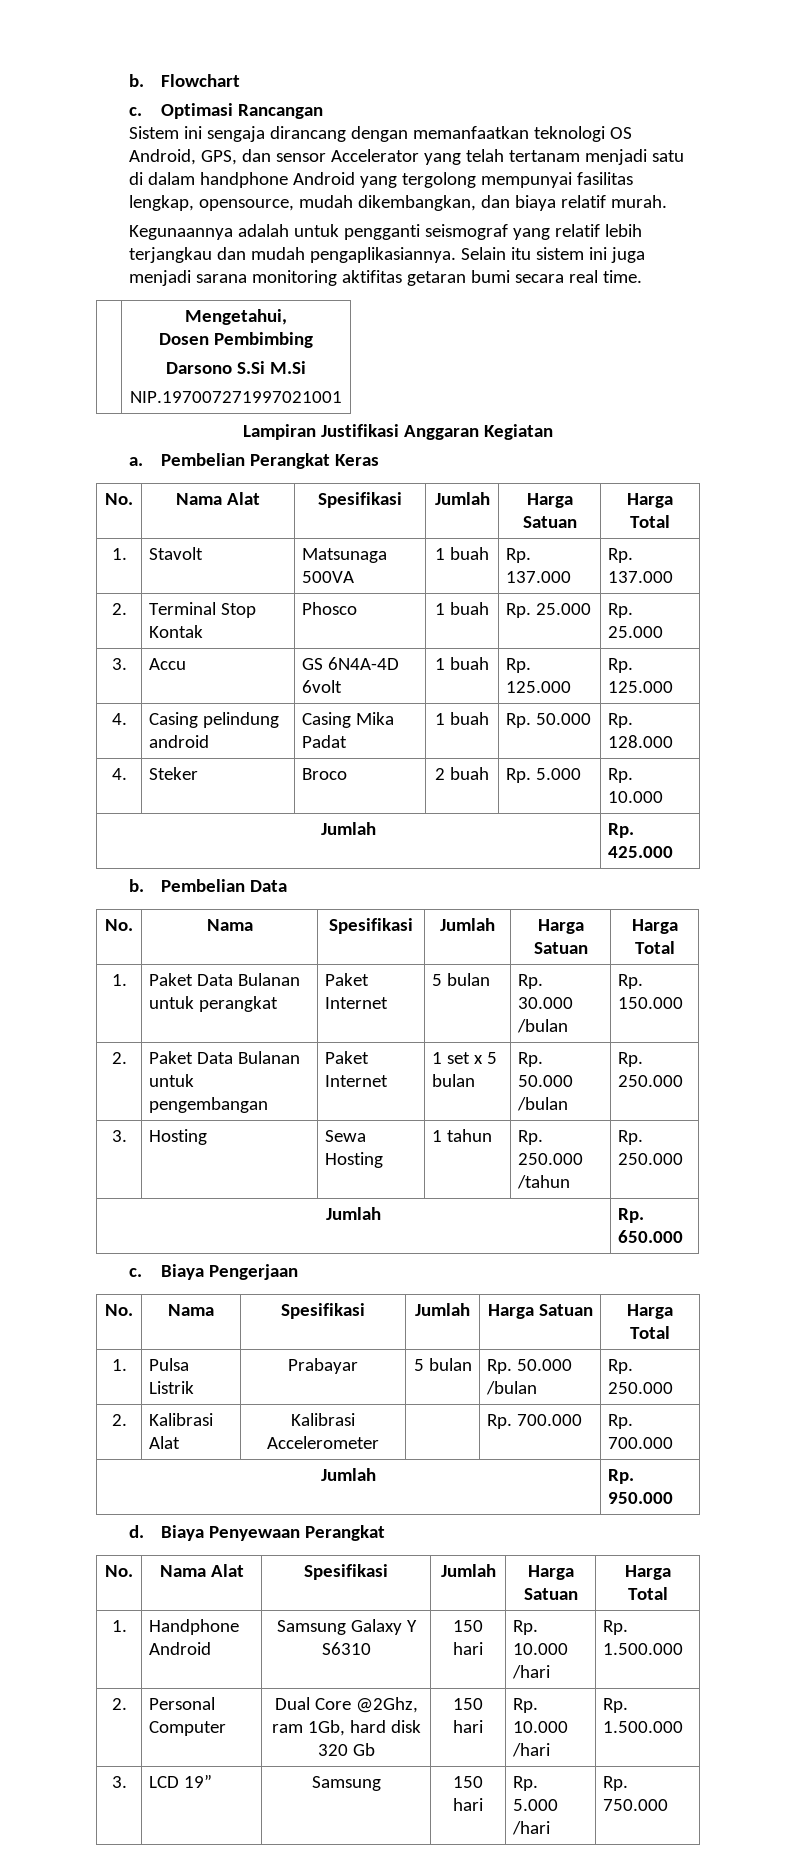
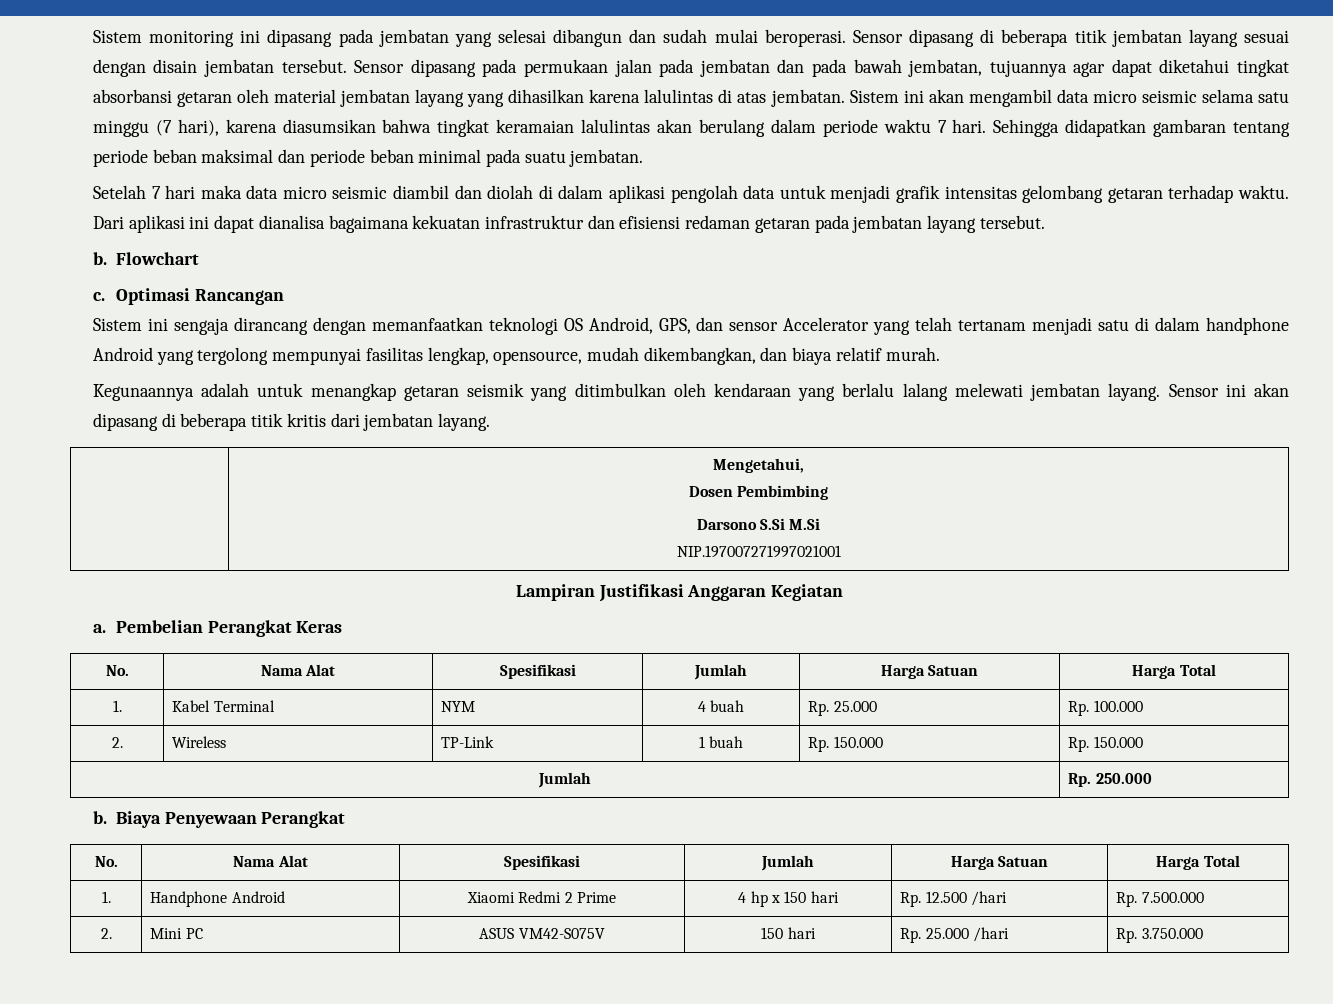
+ Sistem monitoring ini dipasang pada jembatan yang selesai dibangun dan sudah mulai beroperasi. Sensor dipasang di beberapa titik jembatan layang sesuai dengan disain jembatan tersebut. Sensor dipasang pada permukaan jalan pada jembatan dan pada bawah jembatan, tujuannya agar dapat diketahui tingkat absorbansi getaran oleh material jembatan layang yang dihasilkan karena lalulintas di atas jembatan. Sistem ini akan mengambil data micro seismic selama satu minggu (7 hari), karena diasumsikan bahwa tingkat keramaian lalulintas akan berulang dalam periode waktu 7 hari. Sehingga didapatkan gambaran tentang periode beban maksimal dan periode beban minimal pada suatu jembatan.
+ Setelah 7 hari maka data micro seismic diambil dan diolah di dalam aplikasi pengolah data untuk menjadi grafik intensitas gelombang getaran terhadap waktu. Dari aplikasi ini dapat dianalisa bagaimana kekuatan infrastruktur dan efisiensi redaman getaran pada jembatan layang tersebut.
- Kegunaannya adalah untuk pengganti seismograf yang relatif lebih terjangkau dan mudah pengaplikasiannya. Selain itu sistem ini juga menjadi sarana monitoring aktifitas getaran bumi secara real time.
+ Kegunaannya adalah untuk menangkap getaran seismik yang ditimbulkan oleh kendaraan yang berlalu lalang melewati jembatan layang. Sensor ini akan dipasang di beberapa titik kritis dari jembatan layang.
- 1. | Stavolt | Matsunaga 500VA | 1 buah | Rp. 137.000 | Rp. 137.000
- 2. | Terminal Stop Kontak | Phosco | 1 buah | Rp. 25.000 | Rp. 25.000
- 3. | Accu | GS 6N4A-4D 6volt | 1 buah | Rp. 125.000 | Rp. 125.000
- 4. | Casing pelindung android | Casing Mika Padat | 1 buah | Rp. 50.000 | Rp. 128.000
- 4. | Steker | Broco | 2 buah | Rp. 5.000 | Rp. 10.000
- Jumlah | Rp. 425.000
- b. Pembelian Data
- No. | Nama | Spesifikasi | Jumlah | Harga Satuan | Harga Total
- 1. | Paket Data Bulanan untuk perangkat | Paket Internet | 5 bulan | Rp. 30.000 /bulan | Rp. 150.000
- 2. | Paket Data Bulanan untuk pengembangan | Paket Internet | 1 set x 5 bulan | Rp. 50.000 /bulan | Rp. 250.000
- 3. | Hosting | Sewa Hosting | 1 tahun | Rp. 250.000 /tahun | Rp. 250.000
- Jumlah | Rp. 650.000
- c. Biaya Pengerjaan
- No. | Nama | Spesifikasi | Jumlah | Harga Satuan | Harga Total
- 1. | Pulsa Listrik | Prabayar | 5 bulan | Rp. 50.000 /bulan | Rp. 250.000
- 2. | Kalibrasi Alat | Kalibrasi Accelerometer | | Rp. 700.000 | Rp. 700.000
- Jumlah | Rp. 950.000
- d.
+ 1. | Kabel Terminal | NYM | 4 buah | Rp. 25.000 | Rp. 100.000
+ 2. | Wireless | TP-Link | 1 buah | Rp. 150.000 | Rp. 150.000
+ Jumlah | Rp. 250.000
+ b.
- 1. | Handphone Android | Samsung Galaxy Y S6310 | 150 hari | Rp. 10.000 /hari | Rp. 1.500.000
- 2. | Personal Computer | Dual Core @2Ghz, ram 1Gb, hard disk 320 Gb | 150 hari | Rp. 10.000 /hari | Rp. 1.500.000
- 3. | LCD 19” | Samsung | 150 hari | Rp. 5.000 /hari | Rp. 750.000
+ 1. | Handphone Android | Xiaomi Redmi 2 Prime | 4 hp x 150 hari | Rp. 12.500 /hari | Rp. 7.500.000
+ 2. | Mini PC | ASUS VM42-S075V | 150 hari | Rp. 25.000 /hari | Rp. 3.750.000

